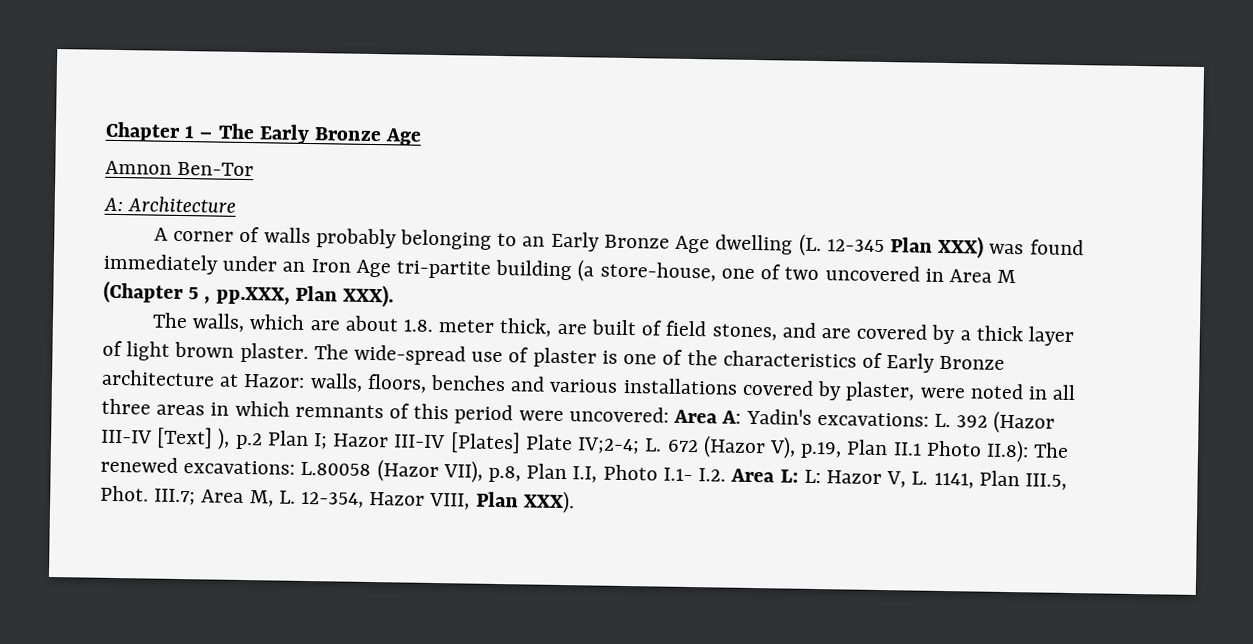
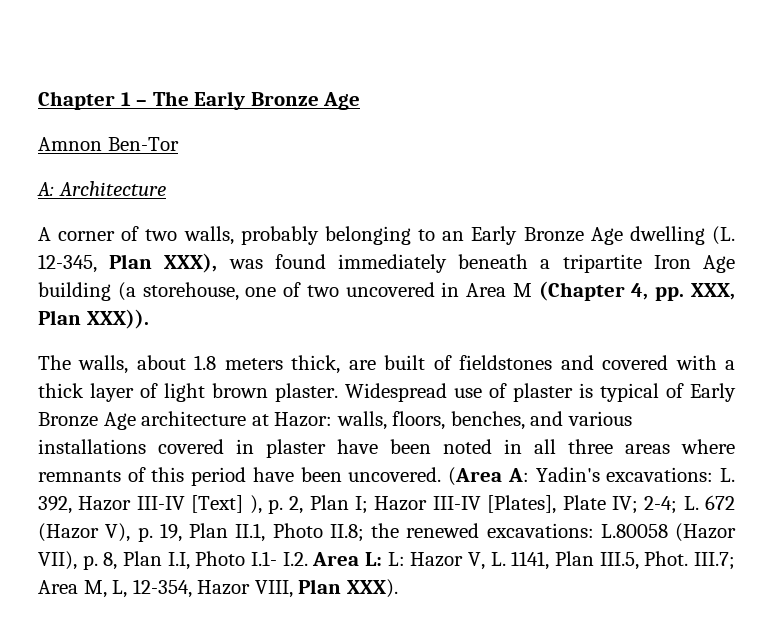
- A corner of walls probably belonging to an Early Bronze Age dwelling (L. 12-345 Plan XXX) was found immediately under an Iron Age tri-partite building (a store-house, one of two uncovered in Area M (Chapter 5 , pp.XXX, Plan XXX).
- The walls, which are about 1.8. meter thick, are built of field stones, and are covered by a thick layer of light brown plaster.
+ A corner of two walls, probably belonging to an Early Bronze Age dwelling (L. 12-345, Plan XXX), was found immediately beneath a tripartite Iron Age building (a storehouse, one of two uncovered in Area M (Chapter 4, pp. XXX, Plan XXX)).
+ The walls, about 1.8 meters thick, are built of fieldstones and covered with a thick layer of light brown plaster.
- The wide-spread use of plaster is one of the characteristics of Early Bronze architecture at Hazor: walls, floors, benches and various installations covered by plaster, were noted in all three areas in which remnants of this period were uncovered: Area A: Yadin's excavations: L. 392 (Hazor III-IV [Text] ), p.2 Plan I; Hazor III-IV [Plates] Plate IV;2-4; L. 672 (Hazor V), p.19, Plan II.1 Photo II.8): The renewed excavations: L.80058 (Hazor VII), p.8, Plan I.I, Photo I.1- I.2. Area L: L: Hazor V, L. 1141, Plan III.5, Phot.
+ Widespread use of plaster is typical of Early Bronze Age architecture at Hazor: walls, floors, benches, and various installations covered in plaster have been noted in all three areas where remnants of this period have been uncovered. (Area A: Yadin's excavations: L. 392, Hazor III-IV [Text] ), p. 2, Plan I; Hazor III-IV [Plates], Plate IV; 2-4; L. 672 (Hazor V), p. 19, Plan II.1, Photo II.8; the renewed excavations: L.80058 (Hazor VII), p. 8, Plan I.I, Photo I.1- I.2. Area L: L: Hazor V, L. 1141, Plan III.5, Phot.
- III.7; Area M, L. 12-354, Hazor VIII, Plan XXX).
+ III.7; Area M, L, 12-354, Hazor VIII, Plan XXX).

